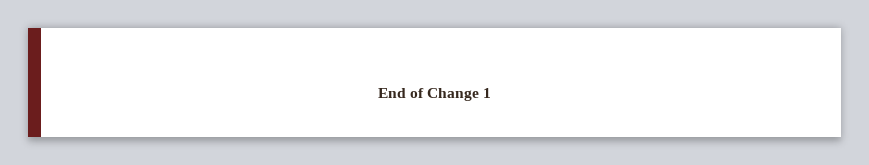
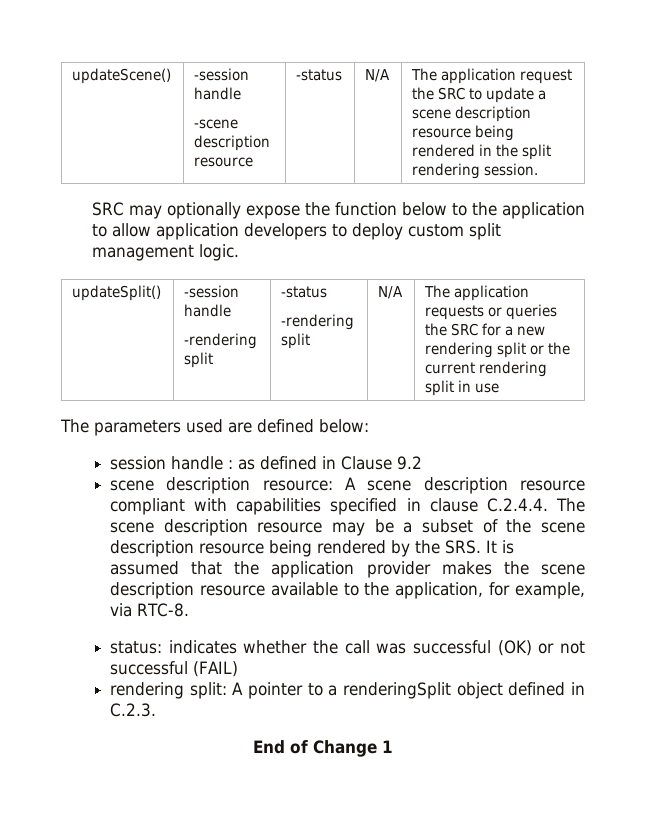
+ updateScene() | -session handle
+ -scene description resource | -status | N/A | The application request the SRC to update a scene description resource being rendered in the split rendering session.
+ SRC may optionally expose the function below to the application to allow application developers to deploy custom split management logic.
+ updateSplit() | -session handle
+ -rendering split | -status
+ -rendering split | N/A | The application requests or queries the SRC for a new rendering split or the current rendering split in use
+ The parameters used are defined below:
+ session handle : as defined in Clause 9.2
+ scene description resource: A scene description resource compliant with capabilities specified in clause C.2.4.4. The scene description resource may be a subset of the scene description resource being rendered by the SRS. It is assumed that the application provider makes the scene description resource available to the application, for example, via RTC-8.
+ status: indicates whether the call was successful (OK) or not successful (FAIL)
+ rendering split: A pointer to a renderingSplit object defined in C.2.3.

